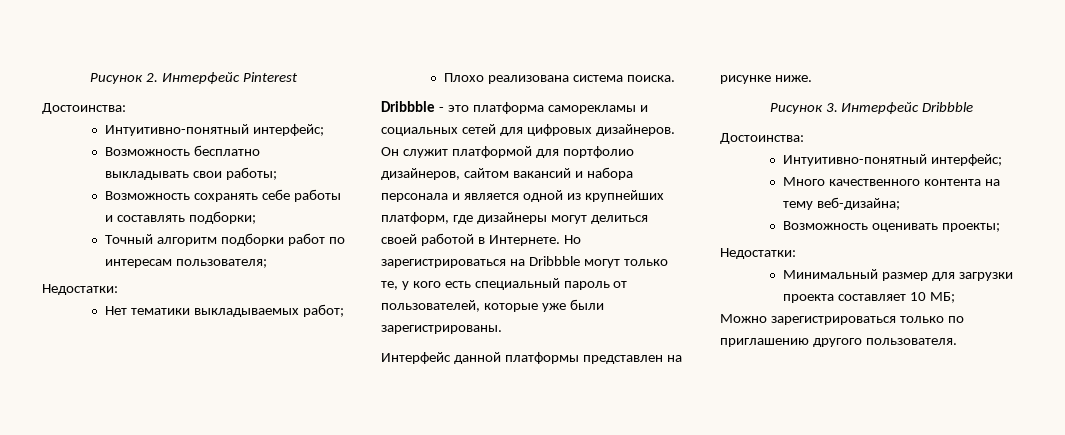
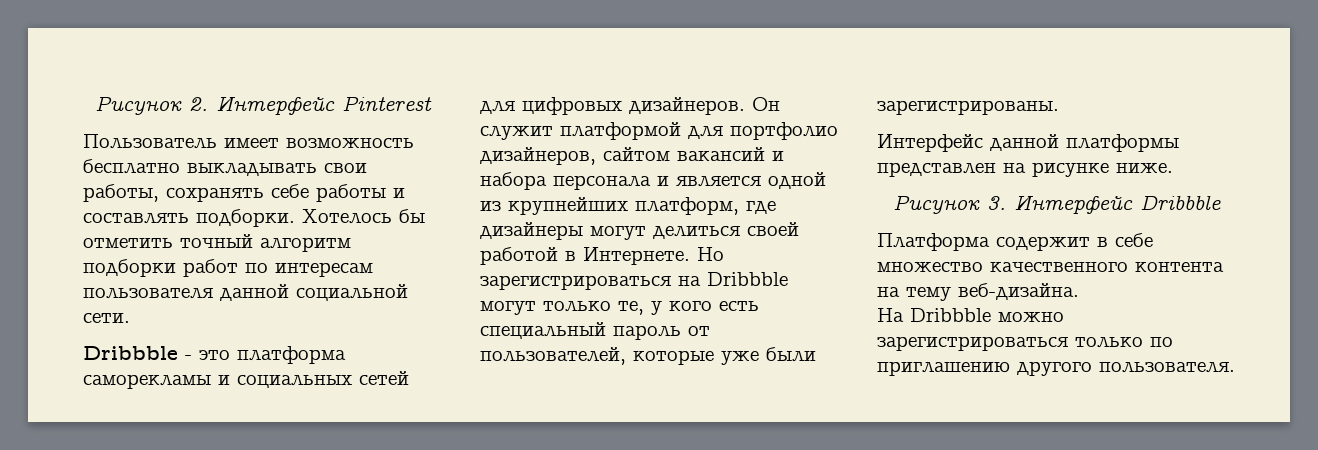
  Рисунок 2. Интерфейс Pinterest
- Достоинства:
- Интуитивно-понятный интерфейс;
- Возможность бесплатно выкладывать свои работы;
- Возможность сохранять себе работы и составлять подборки;
- Точный алгоритм подборки работ по интересам пользователя;
- Недостатки:
- Нет тематики выкладываемых работ;
- Плохо реализована система поиска.
+ Пользователь имеет возможность бесплатно выкладывать свои работы, сохранять себе работы и составлять подборки. Хотелось бы отметить точный алгоритм подборки работ по интересам пользователя данной социальной сети.
  Рисунок 3. Интерфейс Dribbble
- Достоинства:
- Интуитивно-понятный интерфейс;
- Много качественного контента на тему веб-дизайна;
- Возможность оценивать проекты;
- Недостатки:
- Минимальный размер для загрузки проекта составляет 10 МБ;
- Можно зарегистрироваться только по приглашению другого пользователя.
+ Платформа содержит в себе множество качественного контента на тему веб-дизайна.
+ На Dribbble можно зарегистрироваться только по приглашению другого пользователя.

